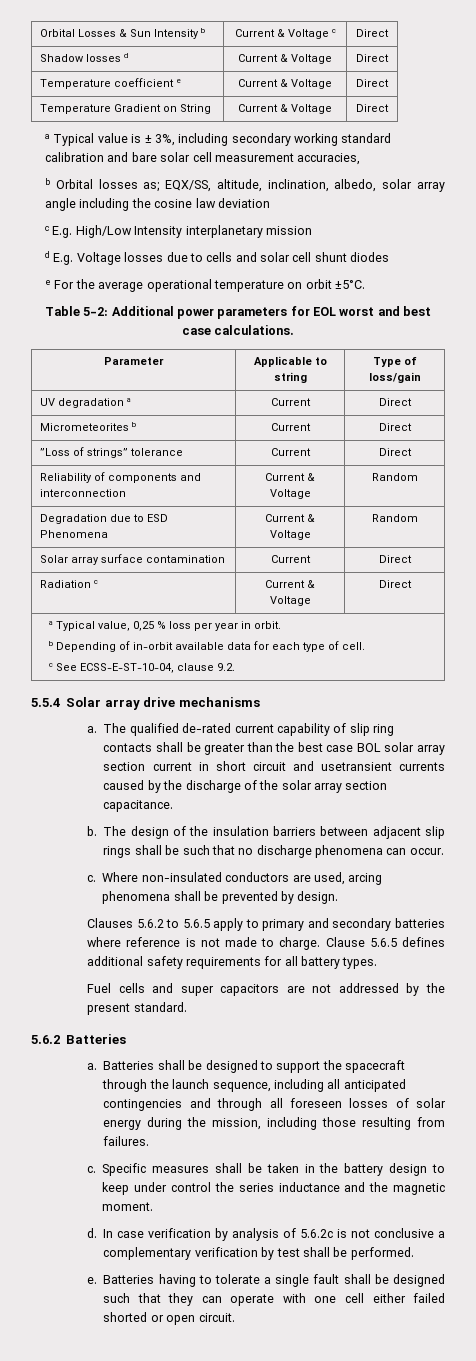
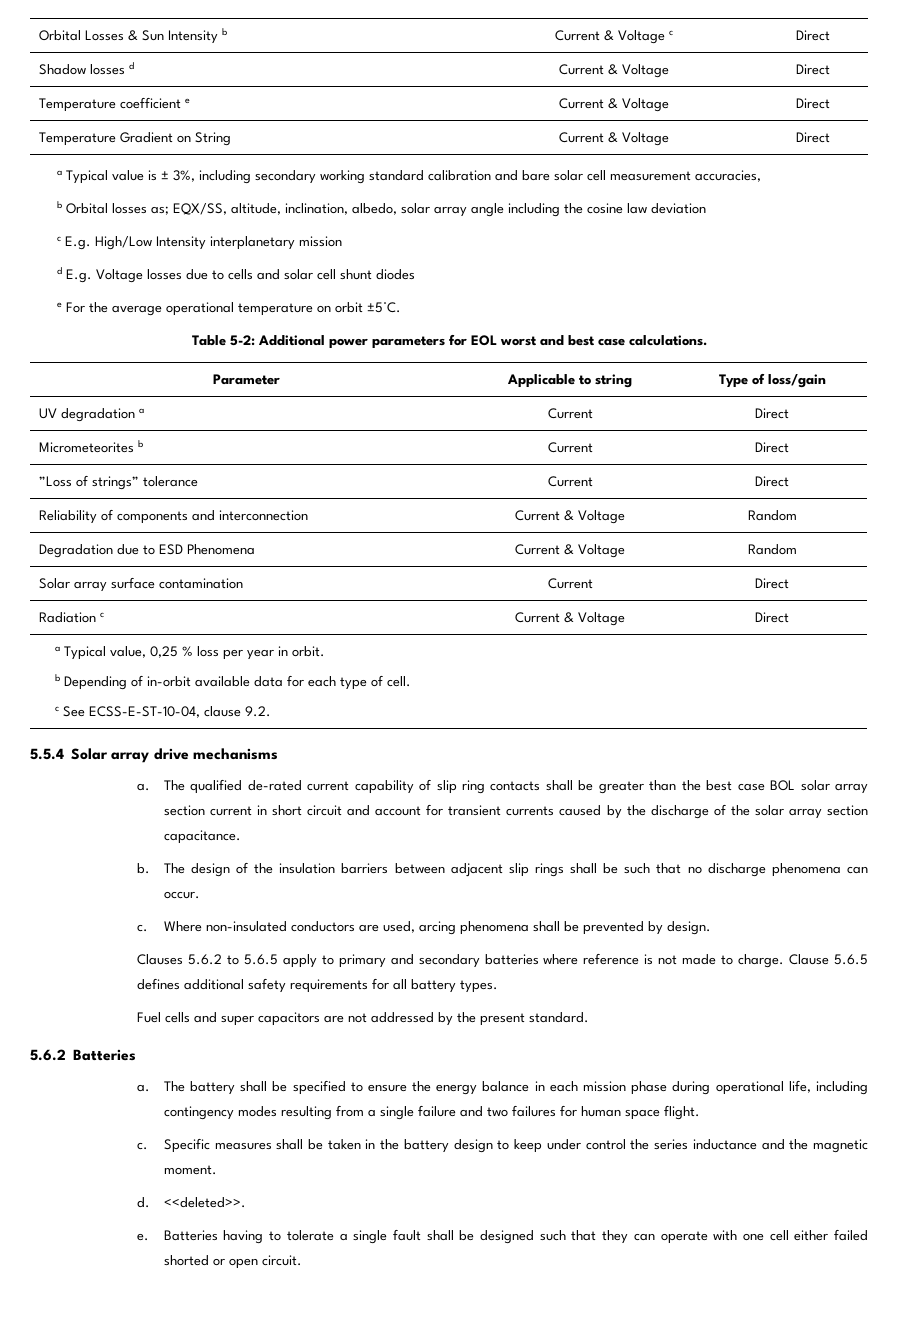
- The qualified de-rated current capability of slip ring contacts shall be greater than the best case BOL solar array section current in short circuit and usetransient currents caused by the discharge of the solar array section capacitance.
+ The qualified de-rated current capability of slip ring contacts shall be greater than the best case BOL solar array section current in short circuit and account for transient currents caused by the discharge of the solar array section capacitance.
- Batteries shall be designed to support the spacecraft through the launch sequence, including all anticipated contingencies and through all foreseen losses of solar energy during the mission, including those resulting from failures.
+ The battery shall be specified to ensure the energy balance in each mission phase during operational life, including contingency modes resulting from a single failure and two failures for human space flight.
- In case verification by analysis of 5.6.2c is not conclusive a complementary verification by test shall be performed.
+ <<deleted>>.

